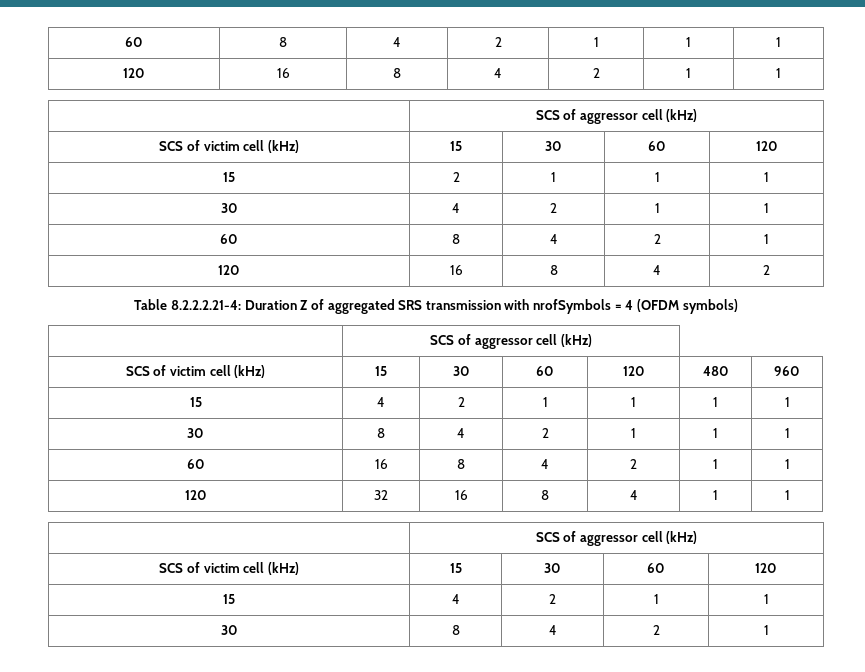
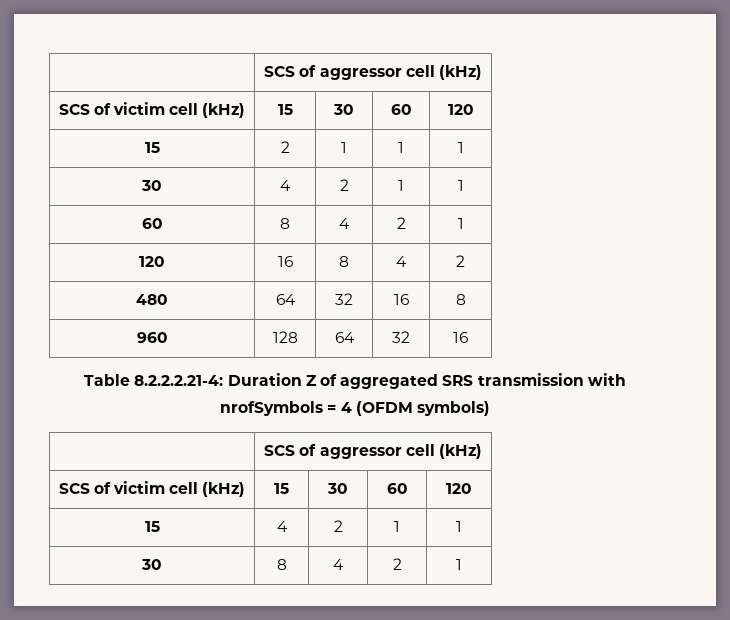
- 60 | 8 | 4 | 2 | 1 | 1 | 1
- 120 | 16 | 8 | 4 | 2 | 1 | 1
+ 480 | 64 | 32 | 16 | 8
+ 960 | 128 | 64 | 32 | 16
- SCS of victim cell (kHz) | 15 | 30 | 60 | 120 | 480 | 960
- 15 | 4 | 2 | 1 | 1 | 1 | 1
- 30 | 8 | 4 | 2 | 1 | 1 | 1
- 60 | 16 | 8 | 4 | 2 | 1 | 1
- 120 | 32 | 16 | 8 | 4 | 1 | 1
- | SCS of aggressor cell (kHz)

